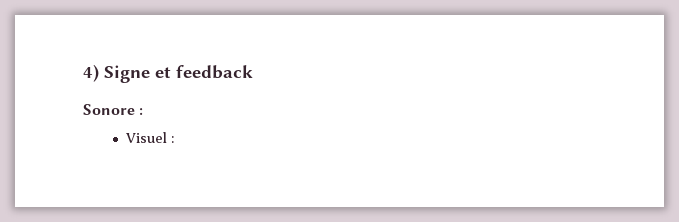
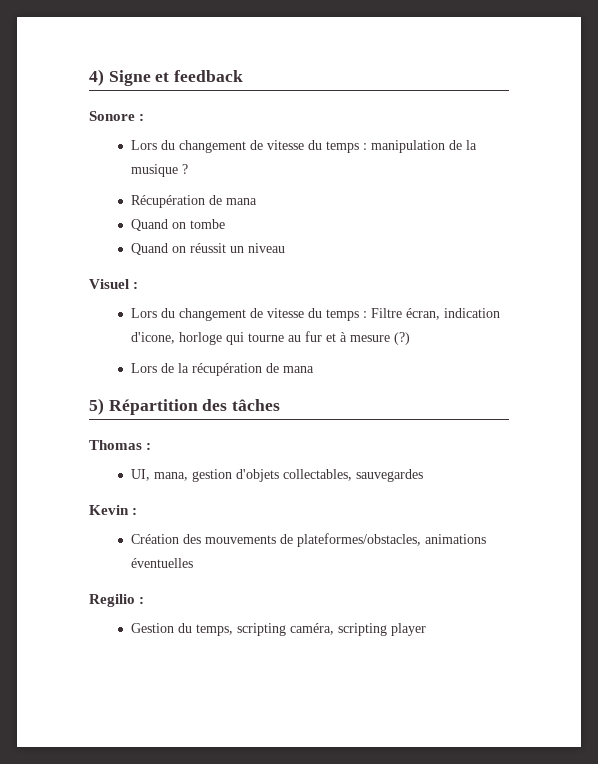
+ Lors du changement de vitesse du temps : manipulation de la musique ?
+ Récupération de mana
+ Quand on tombe
+ Quand on réussit un niveau
  Visuel :
+ Lors du changement de vitesse du temps : Filtre écran, indication d'icone, horloge qui tourne au fur et à mesure (?)
+ Lors de la récupération de mana
+ 5) Répartition des tâches
+ Thomas :
+ UI, mana, gestion d'objets collectables, sauvegardes
+ Kevin :
+ Création des mouvements de plateformes/obstacles, animations éventuelles
+ Regilio :
+ Gestion du temps, scripting caméra, scripting player

